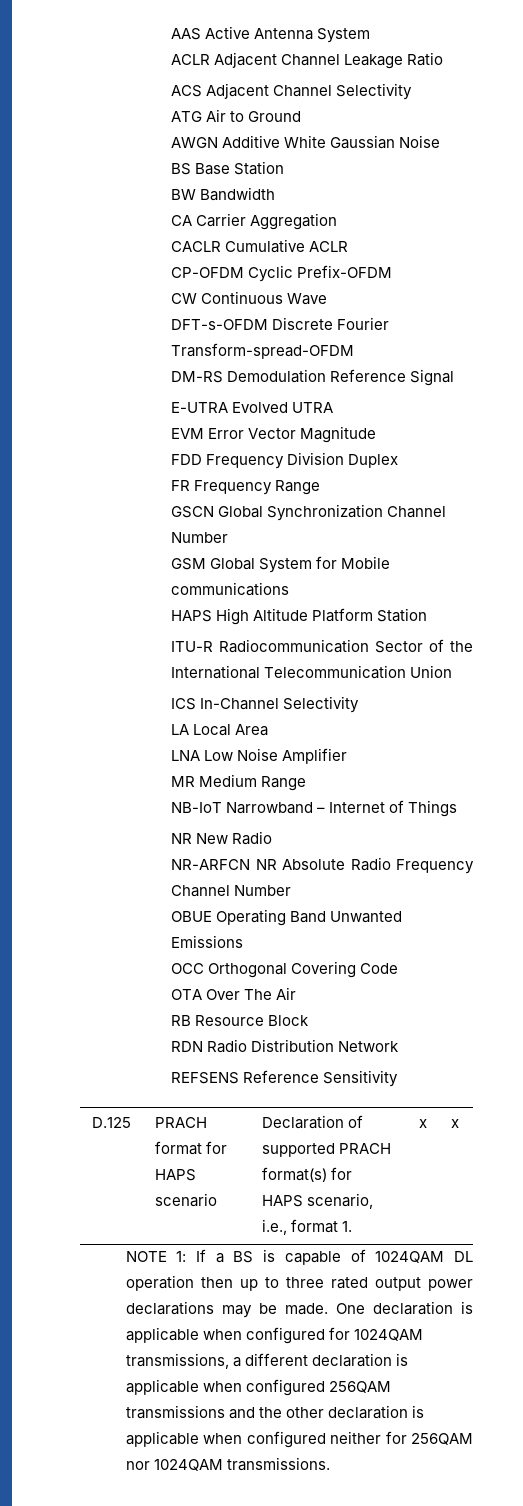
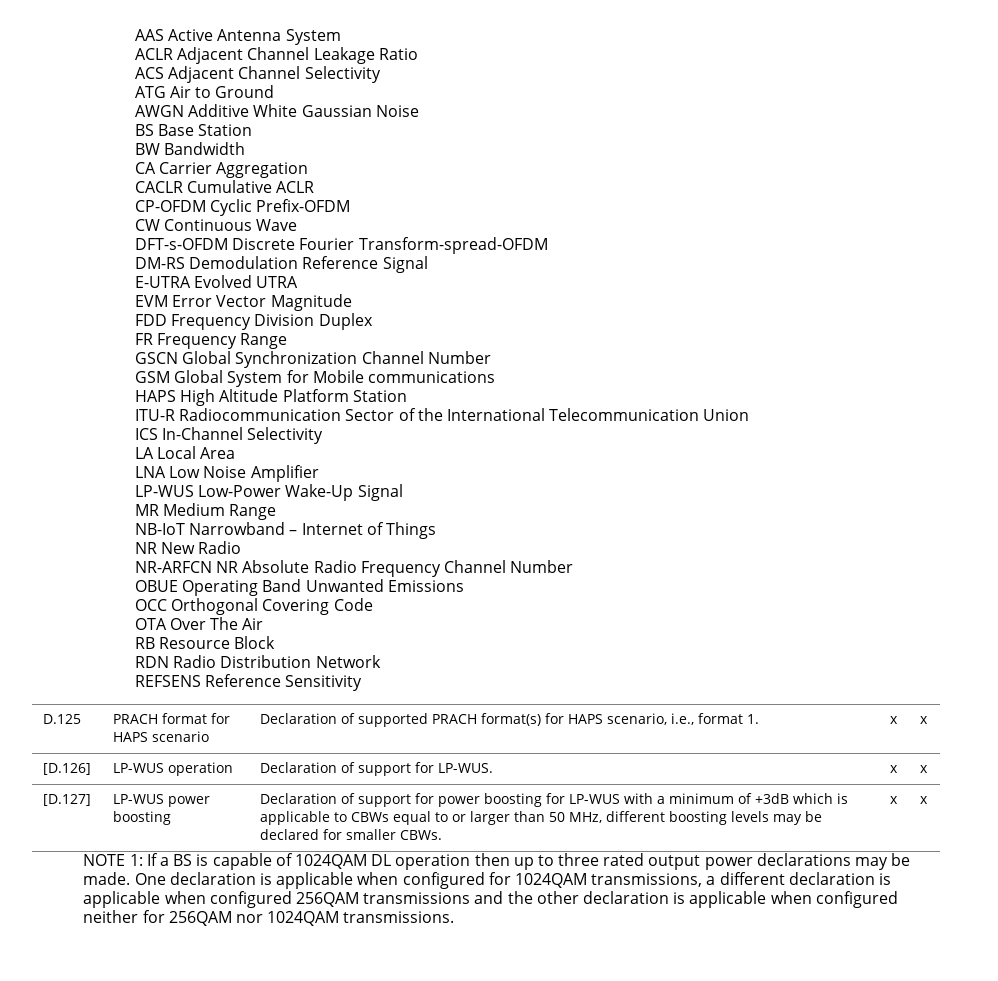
+ LP-WUS Low-Power Wake-Up Signal
+ [D.126] | LP-WUS operation | Declaration of support for LP-WUS. | x | x
+ [D.127] | LP-WUS power boosting | Declaration of support for power boosting for LP-WUS with a minimum of +3dB which is applicable to CBWs equal to or larger than 50 MHz, different boosting levels may be declared for smaller CBWs. | x | x

